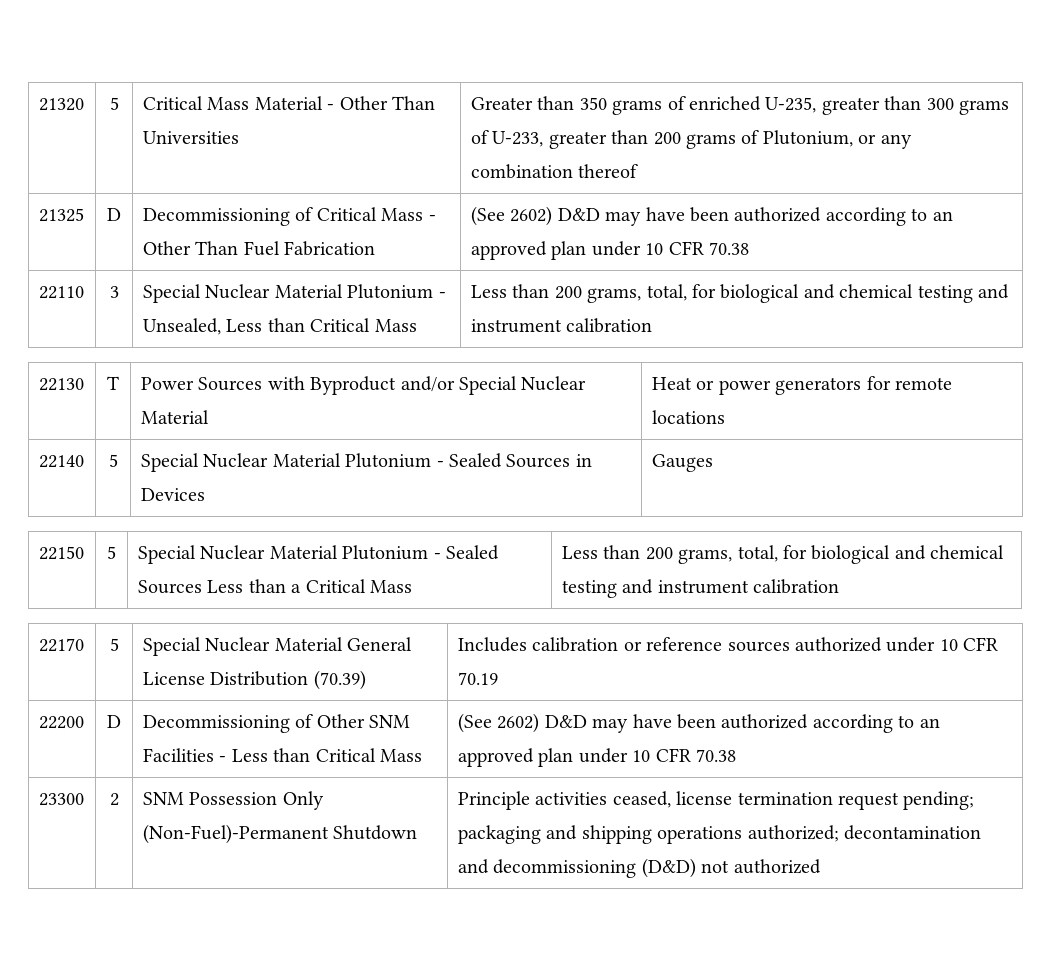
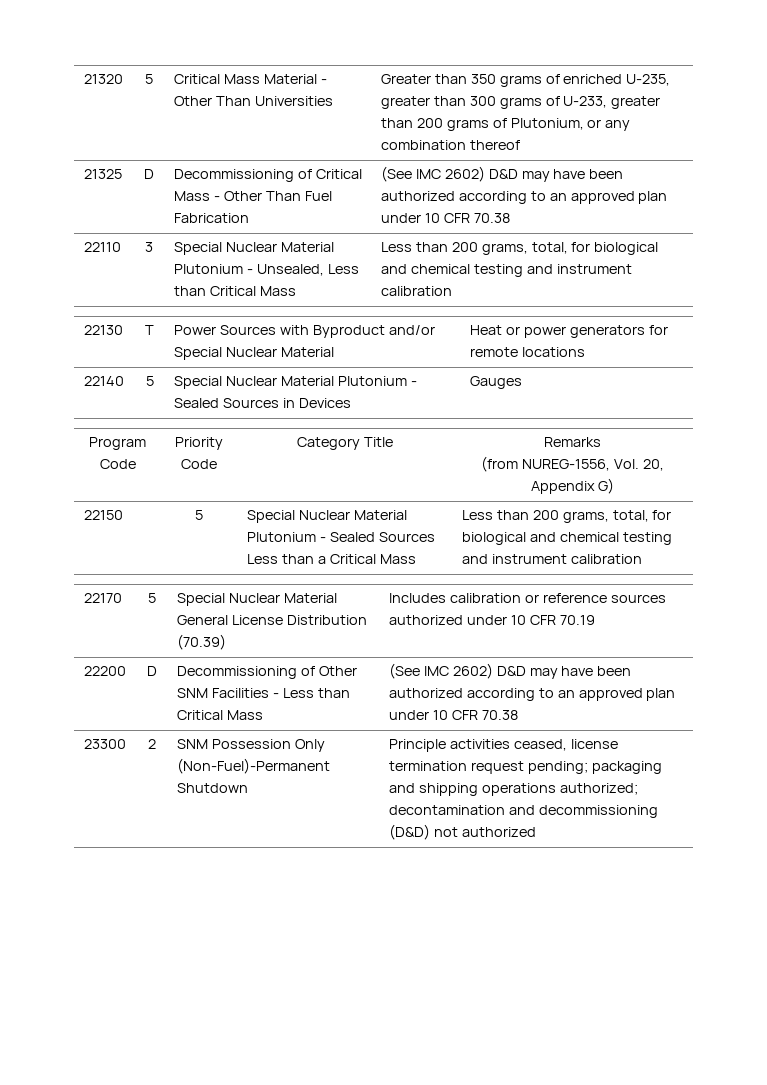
- 21325 | D | Decommissioning of Critical Mass - Other Than Fuel Fabrication | (See 2602) D&D may have been authorized according to an approved plan under 10 CFR 70.38
+ 21325 | D | Decommissioning of Critical Mass - Other Than Fuel Fabrication | (See IMC 2602) D&D may have been authorized according to an approved plan under 10 CFR 70.38
+ Program Code | Priority Code | Category Title | Remarks
+ (from NUREG-1556, Vol. 20, Appendix G)
- 22200 | D | Decommissioning of Other SNM Facilities - Less than Critical Mass | (See 2602) D&D may have been authorized according to an approved plan under 10 CFR 70.38
+ 22200 | D | Decommissioning of Other SNM Facilities - Less than Critical Mass | (See IMC 2602) D&D may have been authorized according to an approved plan under 10 CFR 70.38

